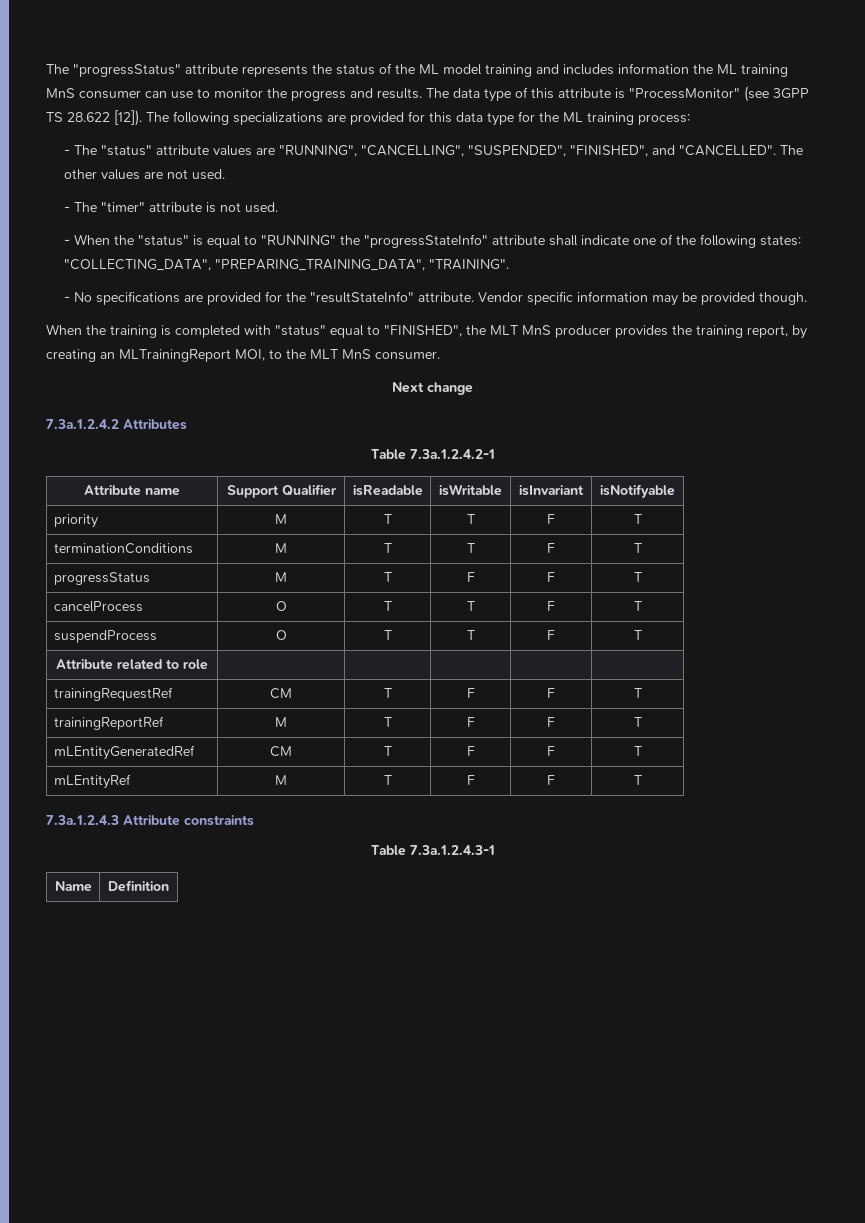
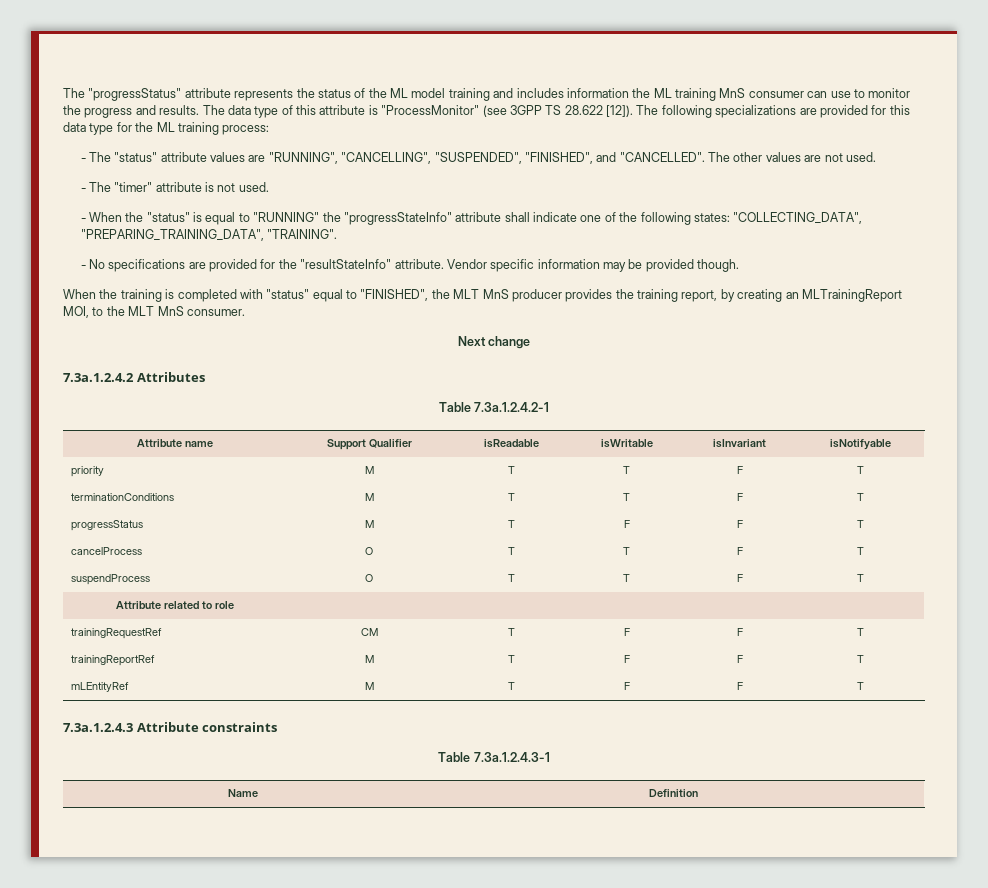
- mLEntityGeneratedRef | CM | T | F | F | T

